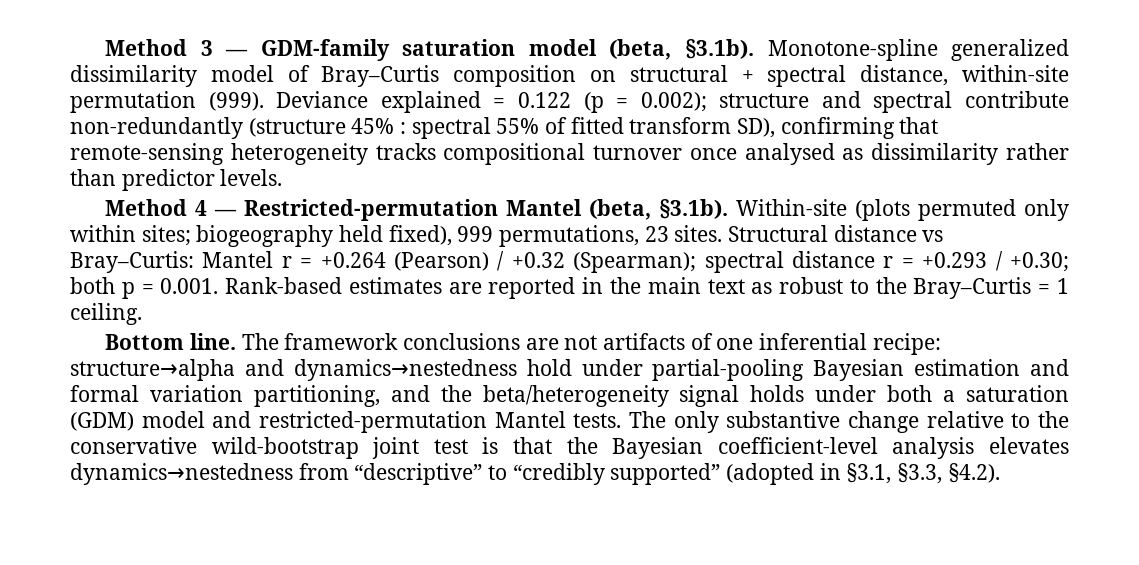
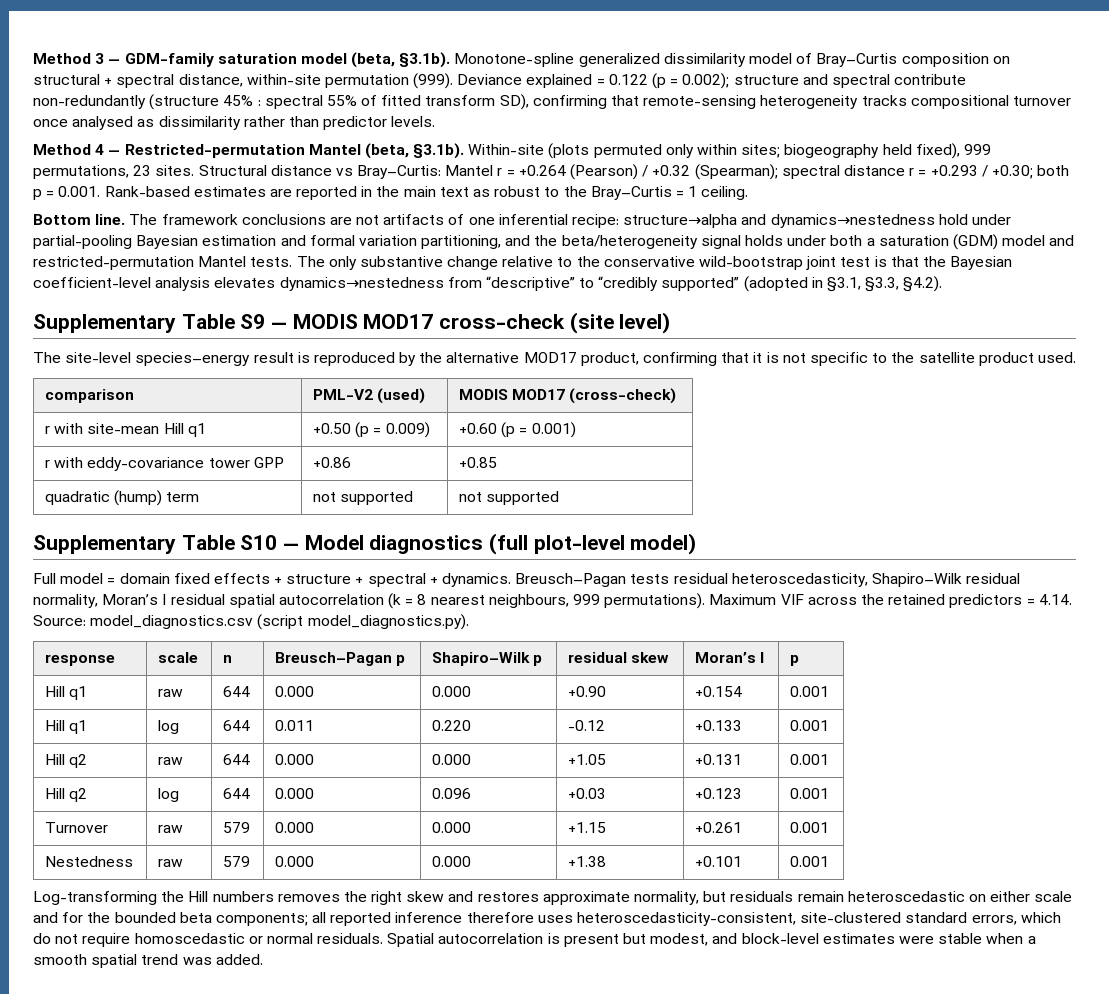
+ Supplementary Table S9 — MODIS MOD17 cross-check (site level)
+ The site-level species–energy result is reproduced by the alternative MOD17 product, confirming that it is not specific to the satellite product used.
+ comparison | PML-V2 (used) | MODIS MOD17 (cross-check)
+ r with site-mean Hill q1 | +0.50 (p = 0.009) | +0.60 (p = 0.001)
+ r with eddy-covariance tower GPP | +0.86 | +0.85
+ quadratic (hump) term | not supported | not supported
+ Supplementary Table S10 — Model diagnostics (full plot-level model)
+ Full model = domain fixed effects + structure + spectral + dynamics. Breusch–Pagan tests residual heteroscedasticity, Shapiro–Wilk residual normality, Moran’s I residual spatial autocorrelation (k = 8 nearest neighbours, 999 permutations). Maximum VIF across the retained predictors = 4.14. Source: model_diagnostics.csv (script model_diagnostics.py).
+ response | scale | n | Breusch–Pagan p | Shapiro–Wilk p | residual skew | Moran’s I | p
+ Hill q1 | raw | 644 | 0.000 | 0.000 | +0.90 | +0.154 | 0.001
+ Hill q1 | log | 644 | 0.011 | 0.220 | -0.12 | +0.133 | 0.001
+ Hill q2 | raw | 644 | 0.000 | 0.000 | +1.05 | +0.131 | 0.001
+ Hill q2 | log | 644 | 0.000 | 0.096 | +0.03 | +0.123 | 0.001
+ Turnover | raw | 579 | 0.000 | 0.000 | +1.15 | +0.261 | 0.001
+ Nestedness | raw | 579 | 0.000 | 0.000 | +1.38 | +0.101 | 0.001
+ Log-transforming the Hill numbers removes the right skew and restores approximate normality, but residuals remain heteroscedastic on either scale and for the bounded beta components; all reported inference therefore uses heteroscedasticity-consistent, site-clustered standard errors, which do not require homoscedastic or normal residuals. Spatial autocorrelation is present but modest, and block-level estimates were stable when a smooth spatial trend was added.

